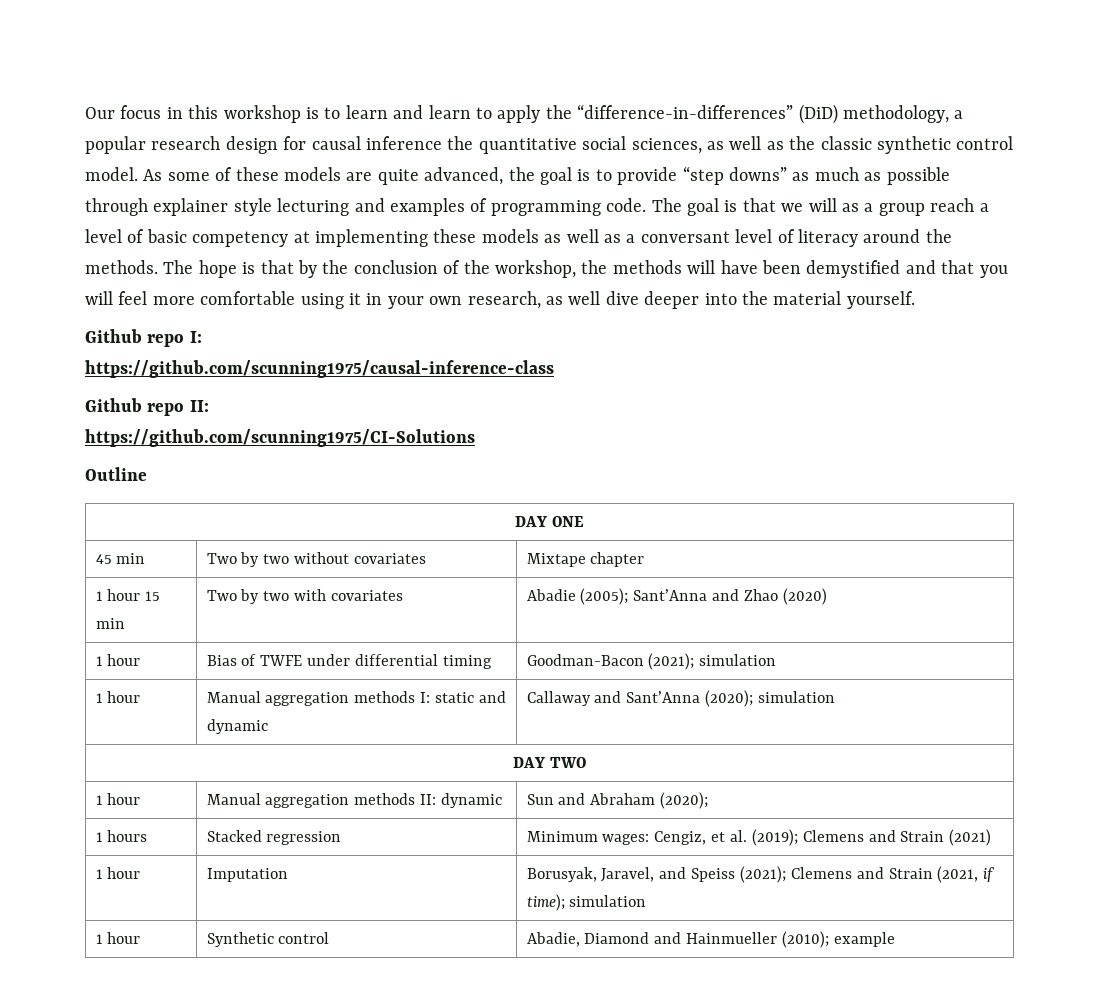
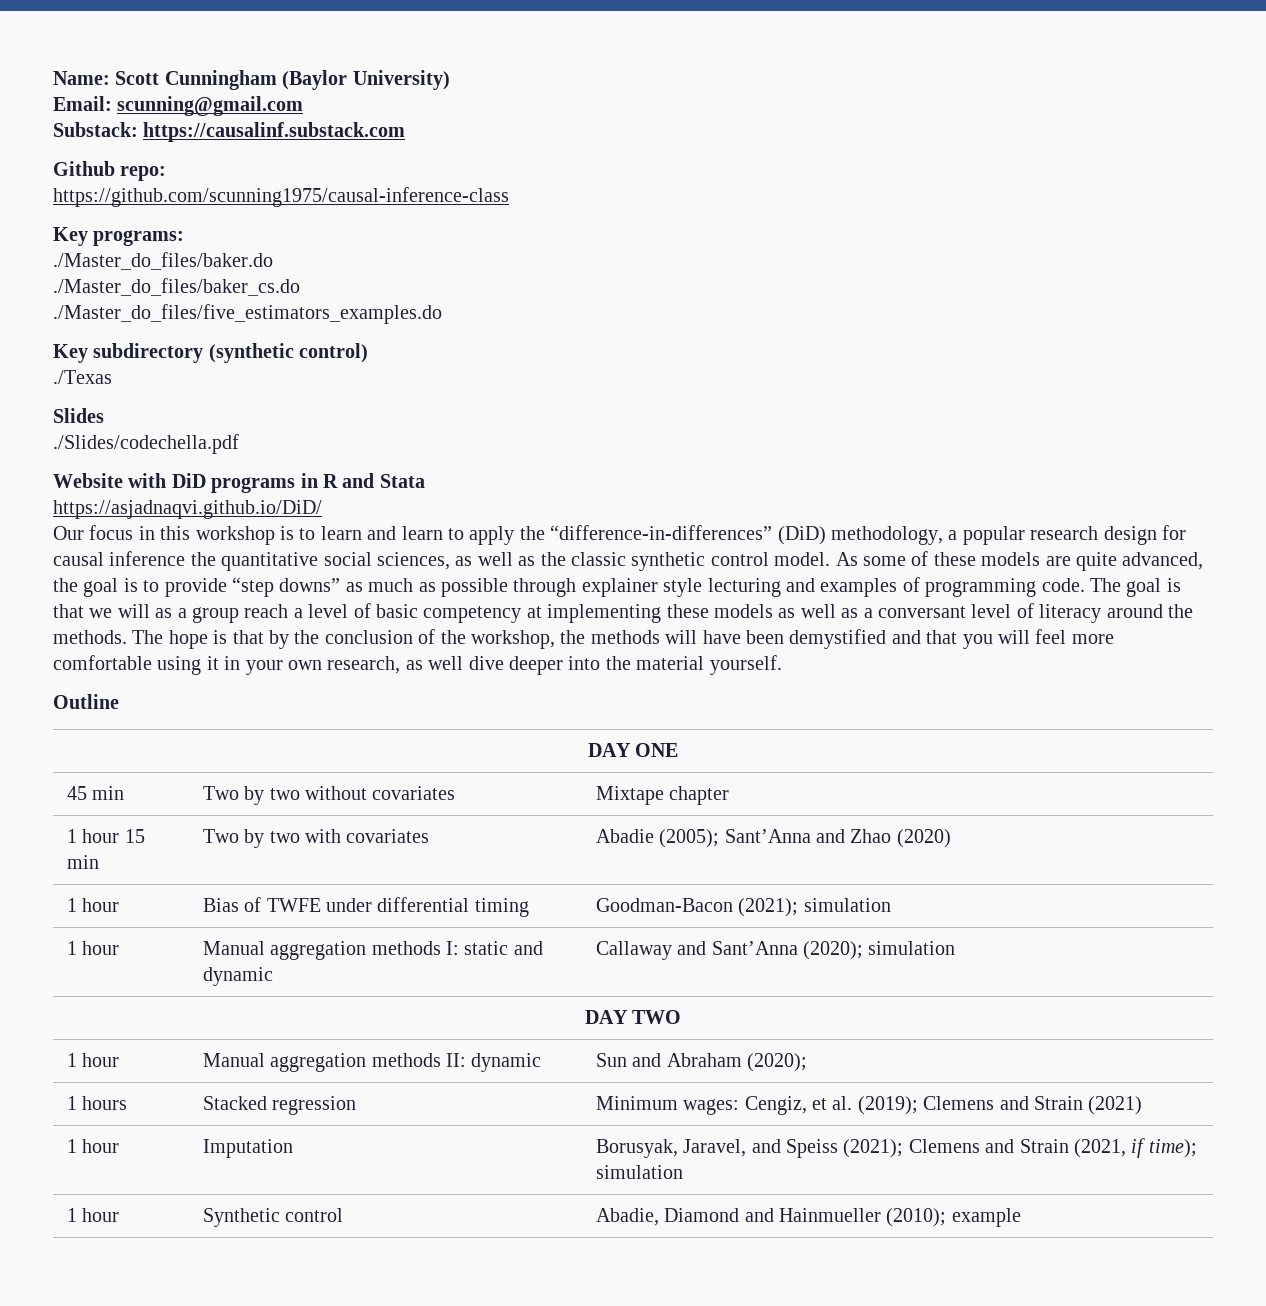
+ Name: Scott Cunningham (Baylor University)
+ Email: scunning@gmail.com
+ Substack: https://causalinf.substack.com
+ Github repo:
+ https://github.com/scunning1975/causal-inference-class
+ Key programs:
+ ./Master_do_files/baker.do
+ ./Master_do_files/baker_cs.do
+ ./Master_do_files/five_estimators_examples.do
+ Key subdirectory (synthetic control)
+ ./Texas
+ Slides
+ ./Slides/codechella.pdf
+ Website with DiD programs in R and Stata
+ https://asjadnaqvi.github.io/DiD/
- Github repo I:
- https://github.com/scunning1975/causal-inference-class
- Github repo II:
- https://github.com/scunning1975/CI-Solutions

